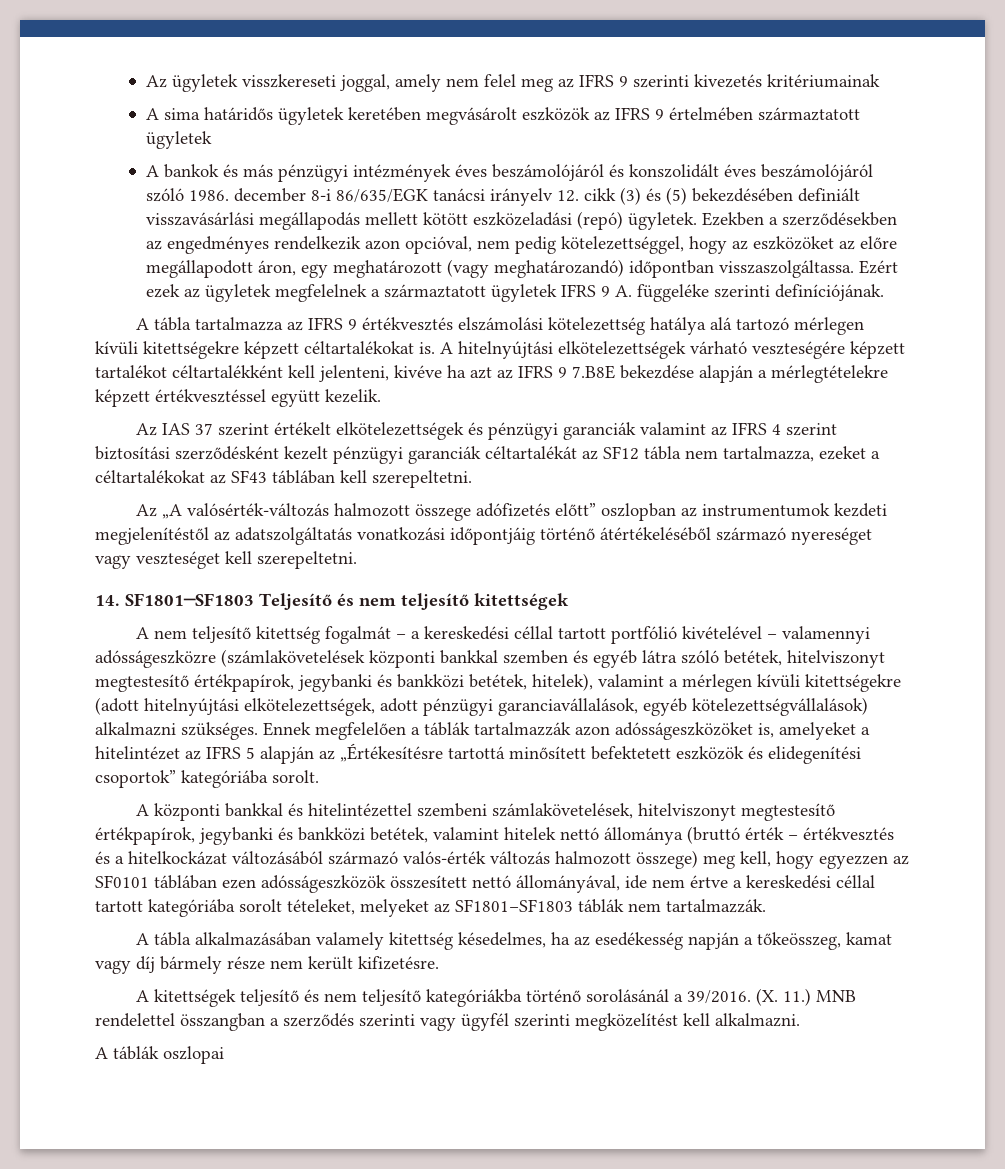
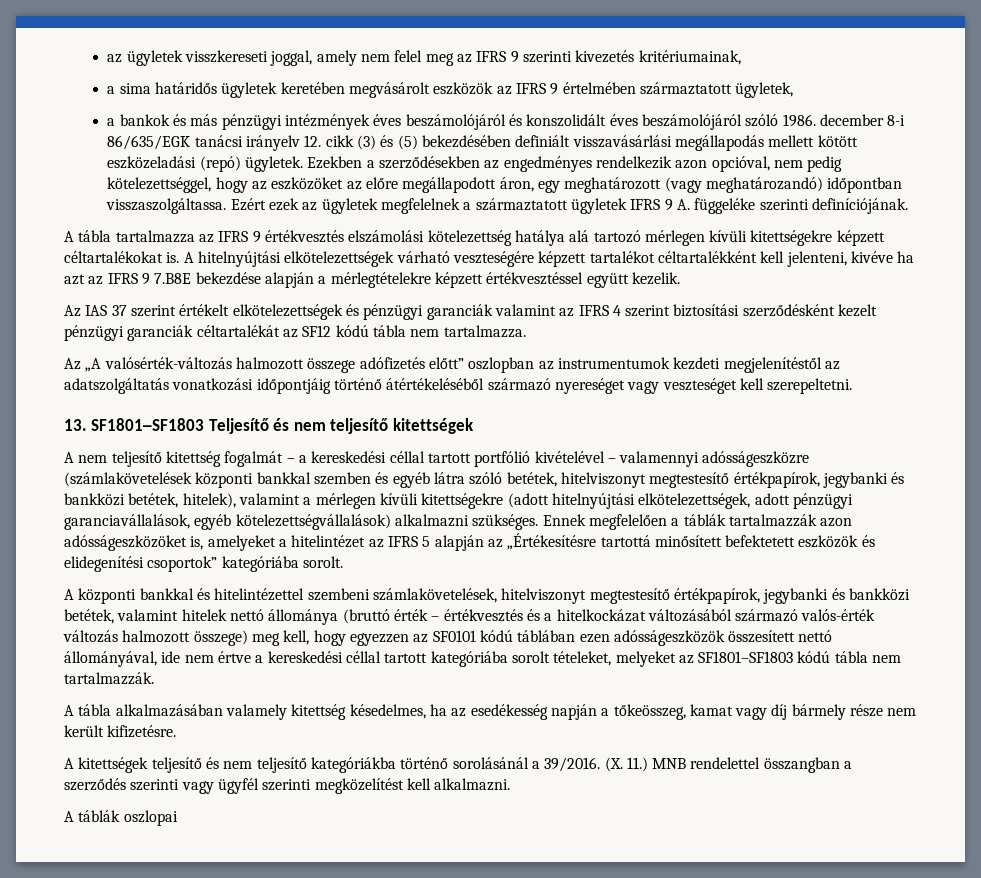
- Az ügyletek visszkereseti joggal, amely nem felel meg az IFRS 9 szerinti kivezetés kritériumainak
- A sima határidős ügyletek keretében megvásárolt eszközök az IFRS 9 értelmében származtatott ügyletek
- A bankok és más pénzügyi intézmények éves beszámolójáról és konszolidált éves beszámolójáról szóló 1986. december 8-i 86/635/EGK tanácsi irányelv 12. cikk (3) és (5) bekezdésében definiált visszavásárlási megállapodás mellett kötött eszközeladási (repó) ügyletek.
+ az ügyletek visszkereseti joggal, amely nem felel meg az IFRS 9 szerinti kivezetés kritériumainak,
+ a sima határidős ügyletek keretében megvásárolt eszközök az IFRS 9 értelmében származtatott ügyletek,
+ a bankok és más pénzügyi intézmények éves beszámolójáról és konszolidált éves beszámolójáról szóló 1986. december 8-i 86/635/EGK tanácsi irányelv 12. cikk (3) és (5) bekezdésében definiált visszavásárlási megállapodás mellett kötött eszközeladási (repó) ügyletek.
- Az IAS 37 szerint értékelt elkötelezettségek és pénzügyi garanciák valamint az IFRS 4 szerint biztosítási szerződésként kezelt pénzügyi garanciák céltartalékát az SF12 tábla nem tartalmazza, ezeket a céltartalékokat az SF43 táblában kell szerepeltetni.
+ Az IAS 37 szerint értékelt elkötelezettségek és pénzügyi garanciák valamint az IFRS 4 szerint biztosítási szerződésként kezelt pénzügyi garanciák céltartalékát az SF12 kódú tábla nem tartalmazza.
- 14. SF1801─SF1803 Teljesítő és nem teljesítő kitettségek
+ 13. SF1801─SF1803 Teljesítő és nem teljesítő kitettségek
- A központi bankkal és hitelintézettel szembeni számlakövetelések, hitelviszonyt megtestesítő értékpapírok, jegybanki és bankközi betétek, valamint hitelek nettó állománya (bruttó érték – értékvesztés és a hitelkockázat változásából származó valós-érték változás halmozott összege) meg kell, hogy egyezzen az SF0101 táblában ezen adósságeszközök összesített nettó állományával, ide nem értve a kereskedési céllal tartott kategóriába sorolt tételeket, melyeket az SF1801–SF1803 táblák nem tartalmazzák.
+ A központi bankkal és hitelintézettel szembeni számlakövetelések, hitelviszonyt megtestesítő értékpapírok, jegybanki és bankközi betétek, valamint hitelek nettó állománya (bruttó érték – értékvesztés és a hitelkockázat változásából származó valós-érték változás halmozott összege) meg kell, hogy egyezzen az SF0101 kódú táblában ezen adósságeszközök összesített nettó állományával, ide nem értve a kereskedési céllal tartott kategóriába sorolt tételeket, melyeket az SF1801–SF1803 kódú tábla nem tartalmazzák.

